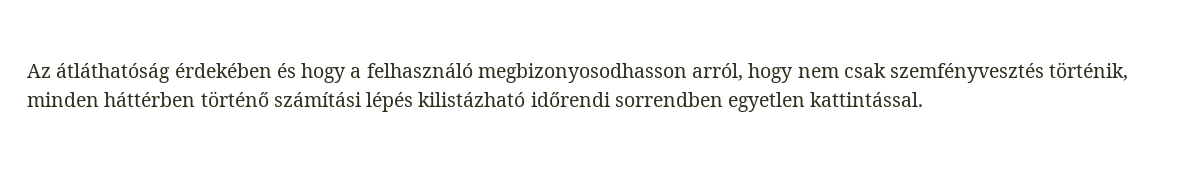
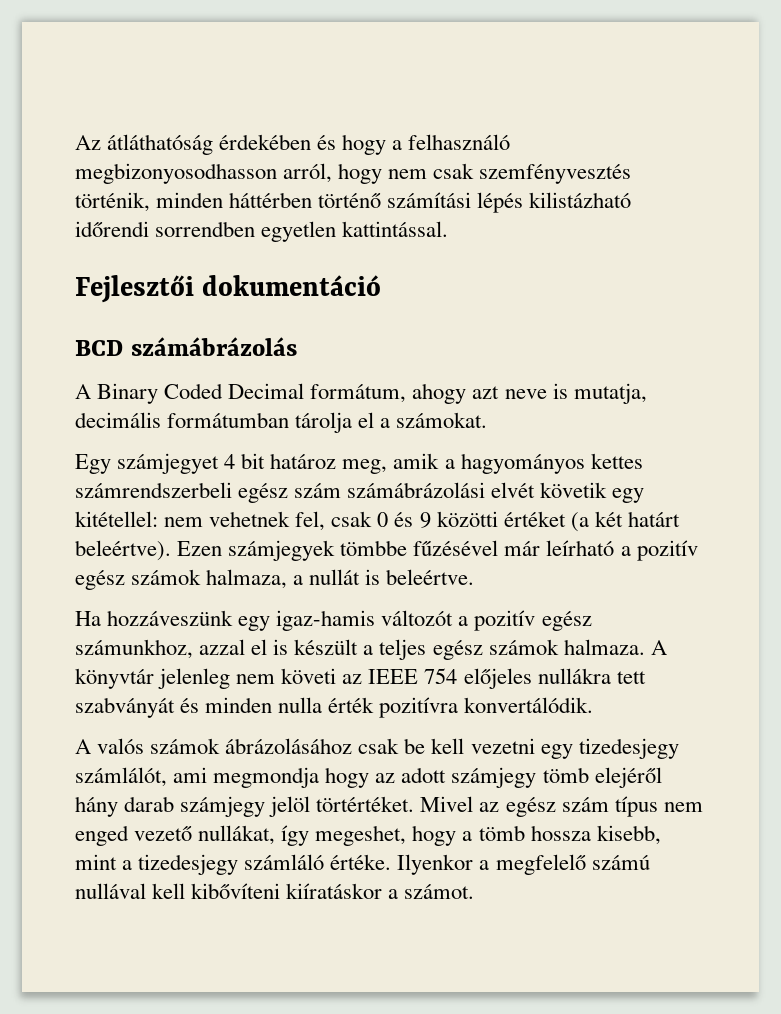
+ Fejlesztői dokumentáció
+ BCD számábrázolás
+ A Binary Coded Decimal formátum, ahogy azt neve is mutatja, decimális formátumban tárolja el a számokat.
+ Egy számjegyet 4 bit határoz meg, amik a hagyományos kettes számrendszerbeli egész szám számábrázolási elvét követik egy kitétellel: nem vehetnek fel, csak 0 és 9 közötti értéket (a két határt beleértve). Ezen számjegyek tömbbe fűzésével már leírható a pozitív egész számok halmaza, a nullát is beleértve.
+ Ha hozzáveszünk egy igaz-hamis változót a pozitív egész számunkhoz, azzal el is készült a teljes egész számok halmaza. A könyvtár jelenleg nem követi az IEEE 754 előjeles nullákra tett szabványát és minden nulla érték pozitívra konvertálódik.
+ A valós számok ábrázolásához csak be kell vezetni egy tizedesjegy számlálót, ami megmondja hogy az adott számjegy tömb elejéről hány darab számjegy jelöl törtértéket. Mivel az egész szám típus nem enged vezető nullákat, így megeshet, hogy a tömb hossza kisebb, mint a tizedesjegy számláló értéke. Ilyenkor a megfelelő számú nullával kell kibővíteni kiíratáskor a számot.

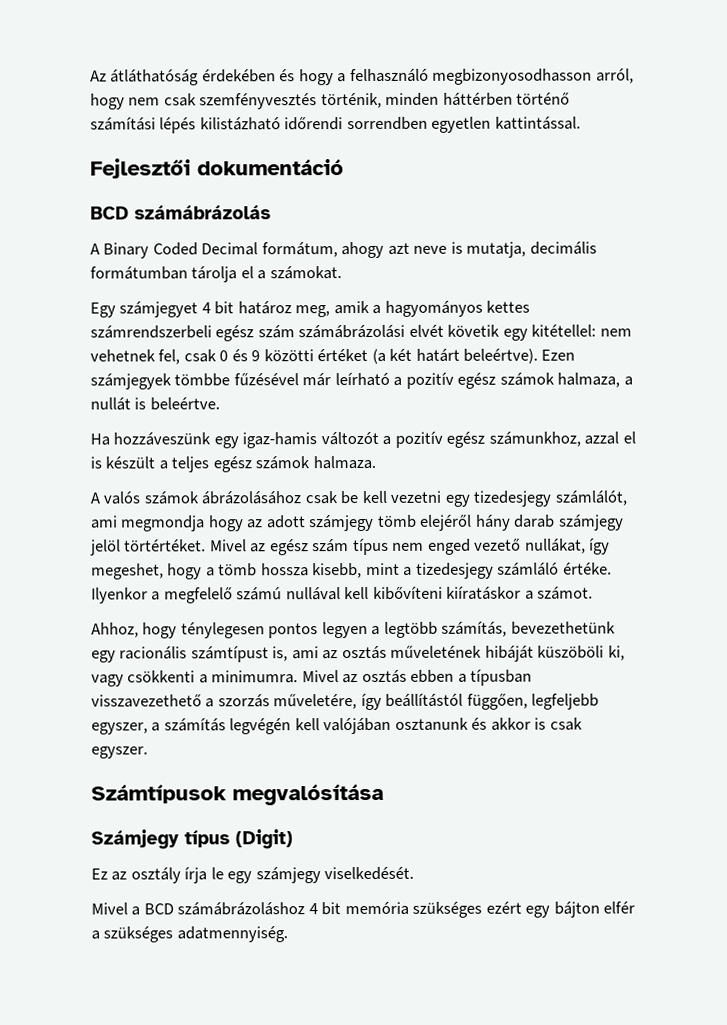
- A könyvtár jelenleg nem követi az IEEE 754 előjeles nullákra tett szabványát és minden nulla érték pozitívra konvertálódik.
+ Ahhoz, hogy ténylegesen pontos legyen a legtöbb számítás, bevezethetünk egy racionális számtípust is, ami az osztás műveletének hibáját küszöböli ki, vagy csökkenti a minimumra. Mivel az osztás ebben a típusban visszavezethető a szorzás műveletére, így beállítástól függően, legfeljebb egyszer, a számítás legvégén kell valójában osztanunk és akkor is csak egyszer.
+ Számtípusok megvalósítása
+ Számjegy típus (Digit)
+ Ez az osztály írja le egy számjegy viselkedését.
+ Mivel a BCD számábrázoláshoz 4 bit memória szükséges ezért egy bájton elfér a szükséges adatmennyiség.

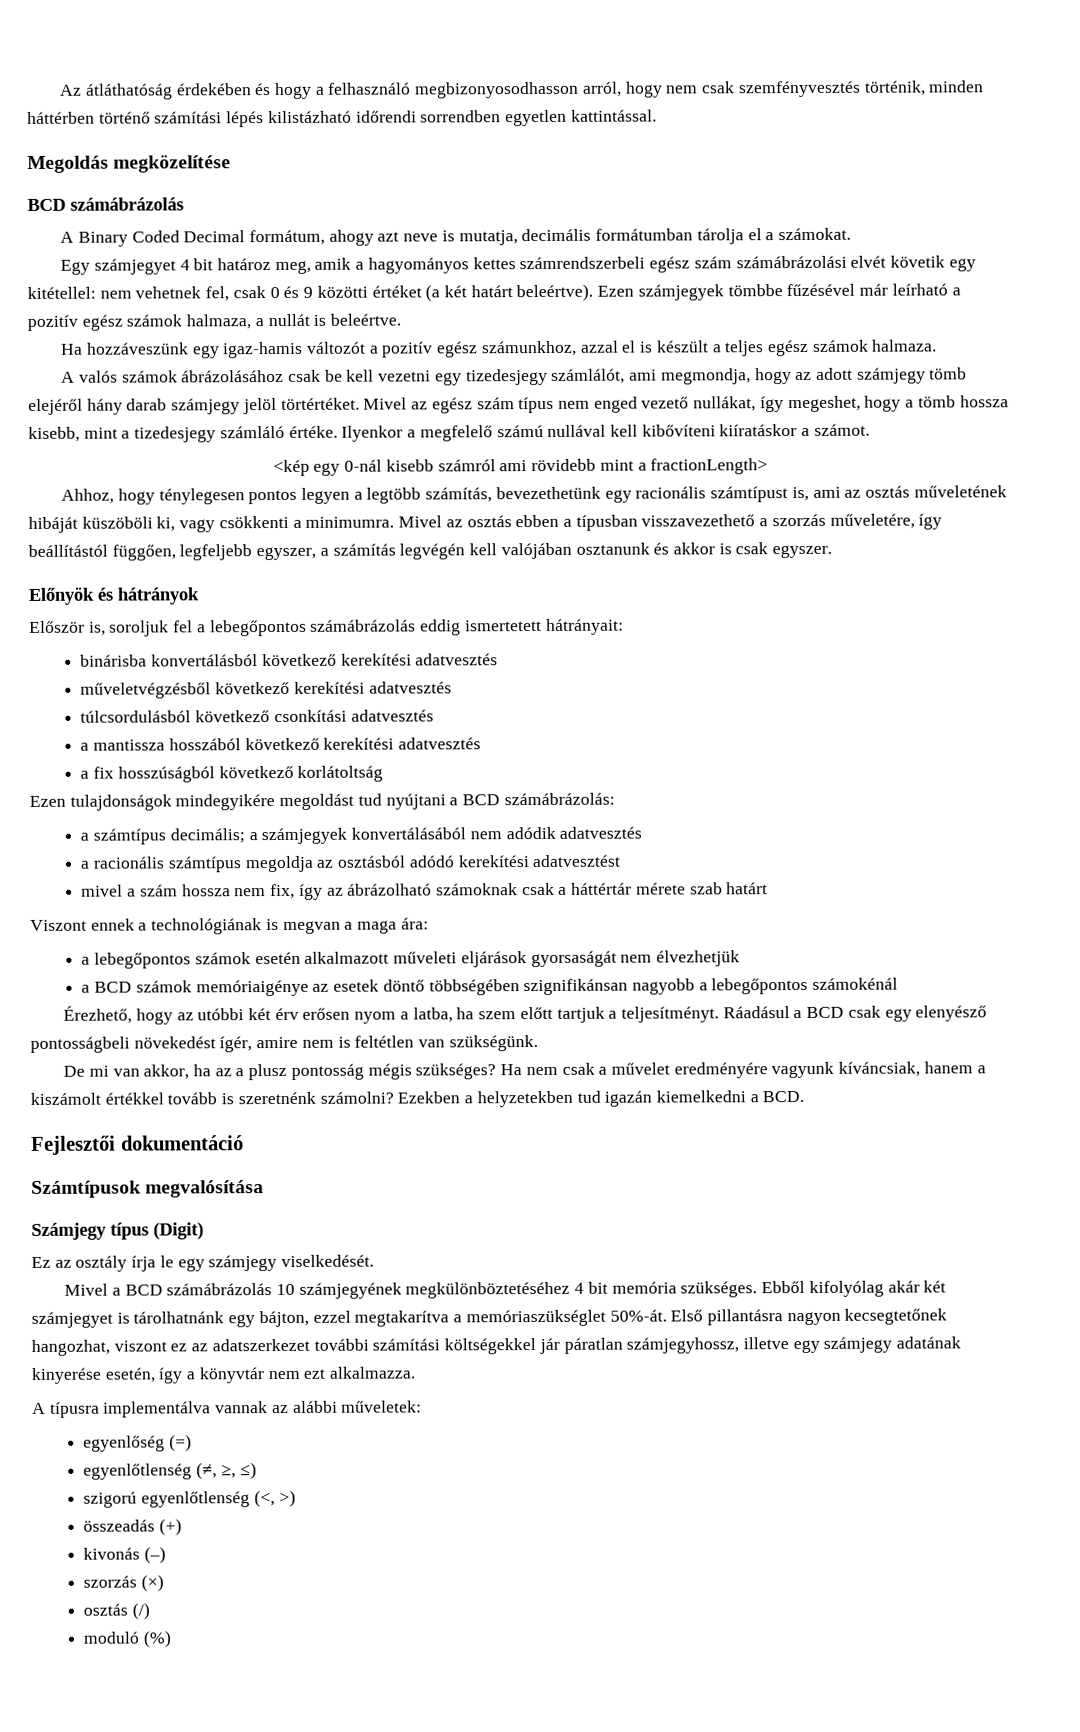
- Fejlesztői dokumentáció
+ Megoldás megközelítése
- A valós számok ábrázolásához csak be kell vezetni egy tizedesjegy számlálót, ami megmondja hogy az adott számjegy tömb elejéről hány darab számjegy jelöl törtértéket.
+ A valós számok ábrázolásához csak be kell vezetni egy tizedesjegy számlálót, ami megmondja, hogy az adott számjegy tömb elejéről hány darab számjegy jelöl törtértéket.
+ <kép egy 0-nál kisebb számról ami rövidebb mint a fractionLength>
+ Előnyök és hátrányok
+ Először is, soroljuk fel a lebegőpontos számábrázolás eddig ismertetett hátrányait:
+ binárisba konvertálásból következő kerekítési adatvesztés
+ műveletvégzésből következő kerekítési adatvesztés
+ túlcsordulásból következő csonkítási adatvesztés
+ a mantissza hosszából következő kerekítési adatvesztés
+ a fix hosszúságból következő korlátoltság
+ Ezen tulajdonságok mindegyikére megoldást tud nyújtani a BCD számábrázolás:
+ a számtípus decimális; a számjegyek konvertálásából nem adódik adatvesztés
+ a racionális számtípus megoldja az osztásból adódó kerekítési adatvesztést
+ mivel a szám hossza nem fix, így az ábrázolható számoknak csak a háttértár mérete szab határt
+ Viszont ennek a technológiának is megvan a maga ára:
+ a lebegőpontos számok esetén alkalmazott műveleti eljárások gyorsaságát nem élvezhetjük
+ a BCD számok memóriaigénye az esetek döntő többségében szignifikánsan nagyobb a lebegőpontos számokénál
+ Érezhető, hogy az utóbbi két érv erősen nyom a latba, ha szem előtt tartjuk a teljesítményt. Ráadásul a BCD csak egy elenyésző pontosságbeli növekedést ígér, amire nem is feltétlen van szükségünk.
+ De mi van akkor, ha az a plusz pontosság mégis szükséges? Ha nem csak a művelet eredményére vagyunk kíváncsiak, hanem a kiszámolt értékkel tovább is szeretnénk számolni? Ezekben a helyzetekben tud igazán kiemelkedni a BCD.
+ Fejlesztői dokumentáció
- Mivel a BCD számábrázoláshoz 4 bit memória szükséges ezért egy bájton elfér a szükséges adatmennyiség.
+ Mivel a BCD számábrázolás 10 számjegyének megkülönböztetéséhez 4 bit memória szükséges. Ebből kifolyólag akár két számjegyet is tárolhatnánk egy bájton, ezzel megtakarítva a memóriaszükséglet 50%-át. Első pillantásra nagyon kecsegtetőnek hangozhat, viszont ez az adatszerkezet további számítási költségekkel jár páratlan számjegyhossz, illetve egy számjegy adatának kinyerése esetén, így a könyvtár nem ezt alkalmazza.
+ A típusra implementálva vannak az alábbi műveletek:
+ egyenlőség (=)
+ egyenlőtlenség (≠, ≥, ≤)
+ szigorú egyenlőtlenség (<, >)
+ összeadás (+)
+ kivonás (–)
+ szorzás (×)
+ osztás (/)
+ moduló (%)

